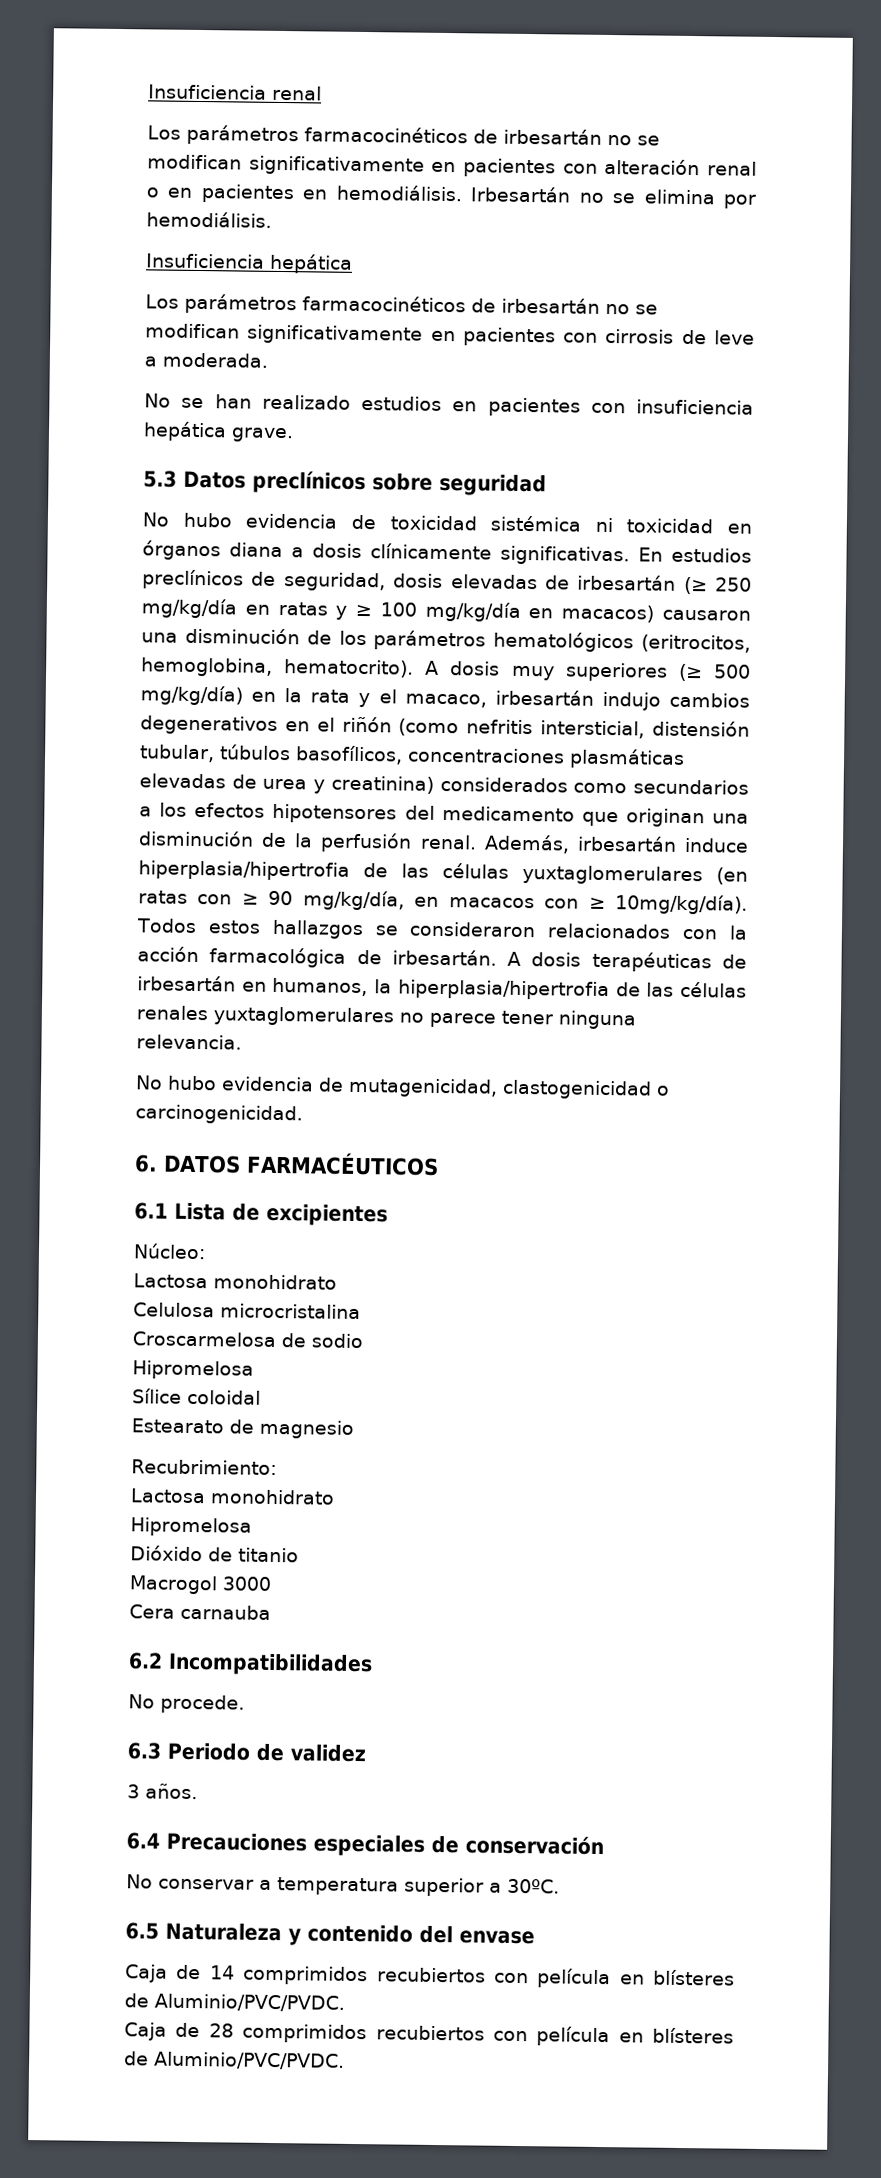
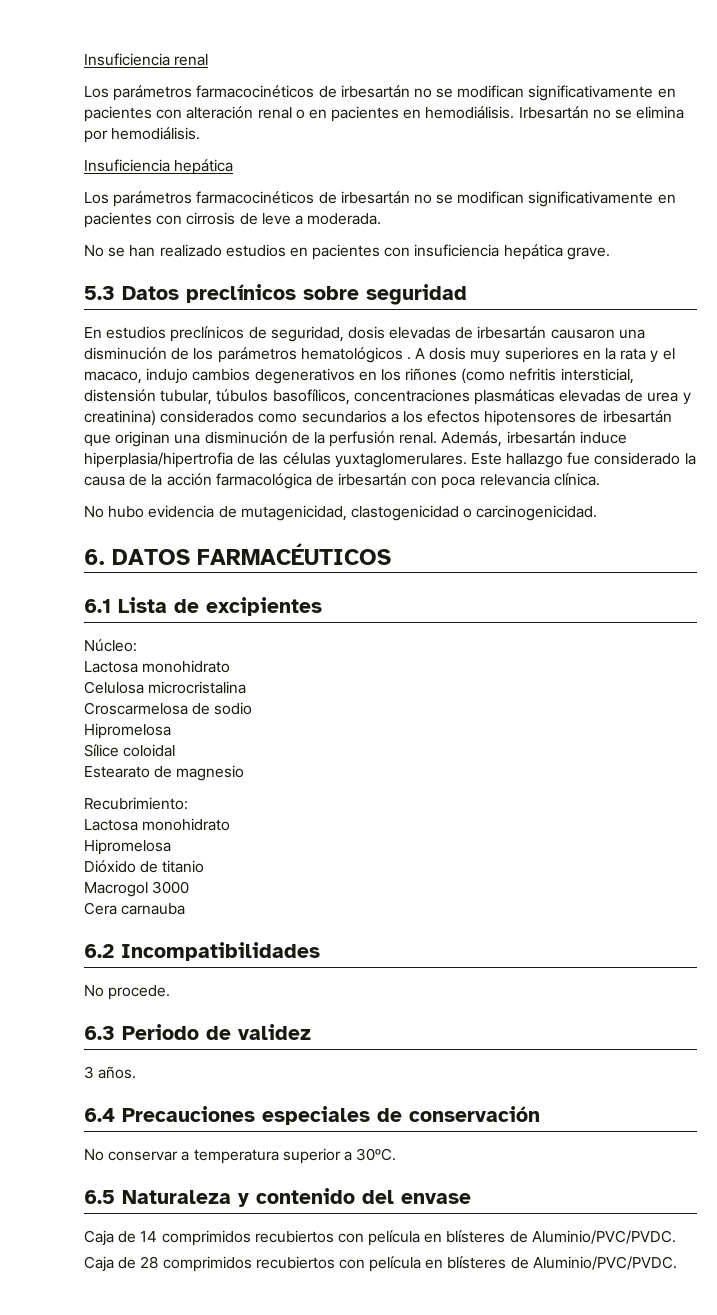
- No hubo evidencia de toxicidad sistémica ni toxicidad en órganos diana a dosis clínicamente significativas. En estudios preclínicos de seguridad, dosis elevadas de irbesartán (≥ 250 mg/kg/día en ratas y ≥ 100 mg/kg/día en macacos) causaron una disminución de los parámetros hematológicos (eritrocitos, hemoglobina, hematocrito).
+ En estudios preclínicos de seguridad, dosis elevadas de irbesartán causaron una disminución de los parámetros hematológicos .
- A dosis muy superiores (≥ 500 mg/kg/día) en la rata y el macaco, irbesartán indujo cambios degenerativos en el riñón (como nefritis intersticial, distensión tubular, túbulos basofílicos, concentraciones plasmáticas elevadas de urea y creatinina) considerados como secundarios a los efectos hipotensores del medicamento que originan una disminución de la perfusión renal.
+ A dosis muy superiores en la rata y el macaco, indujo cambios degenerativos en los riñones (como nefritis intersticial, distensión tubular, túbulos basofílicos, concentraciones plasmáticas elevadas de urea y creatinina) considerados como secundarios a los efectos hipotensores de irbesartán que originan una disminución de la perfusión renal.
- Además, irbesartán induce hiperplasia/hipertrofia de las células yuxtaglomerulares (en ratas con ≥ 90 mg/kg/día, en macacos con ≥ 10mg/kg/día). Todos estos hallazgos se consideraron relacionados con la acción farmacológica de irbesartán. A dosis terapéuticas de irbesartán en humanos, la hiperplasia/hipertrofia de las células renales yuxtaglomerulares no parece tener ninguna relevancia.
+ Además, irbesartán induce hiperplasia/hipertrofia de las células yuxtaglomerulares. Este hallazgo fue considerado la causa de la acción farmacológica de irbesartán con poca relevancia clínica.

